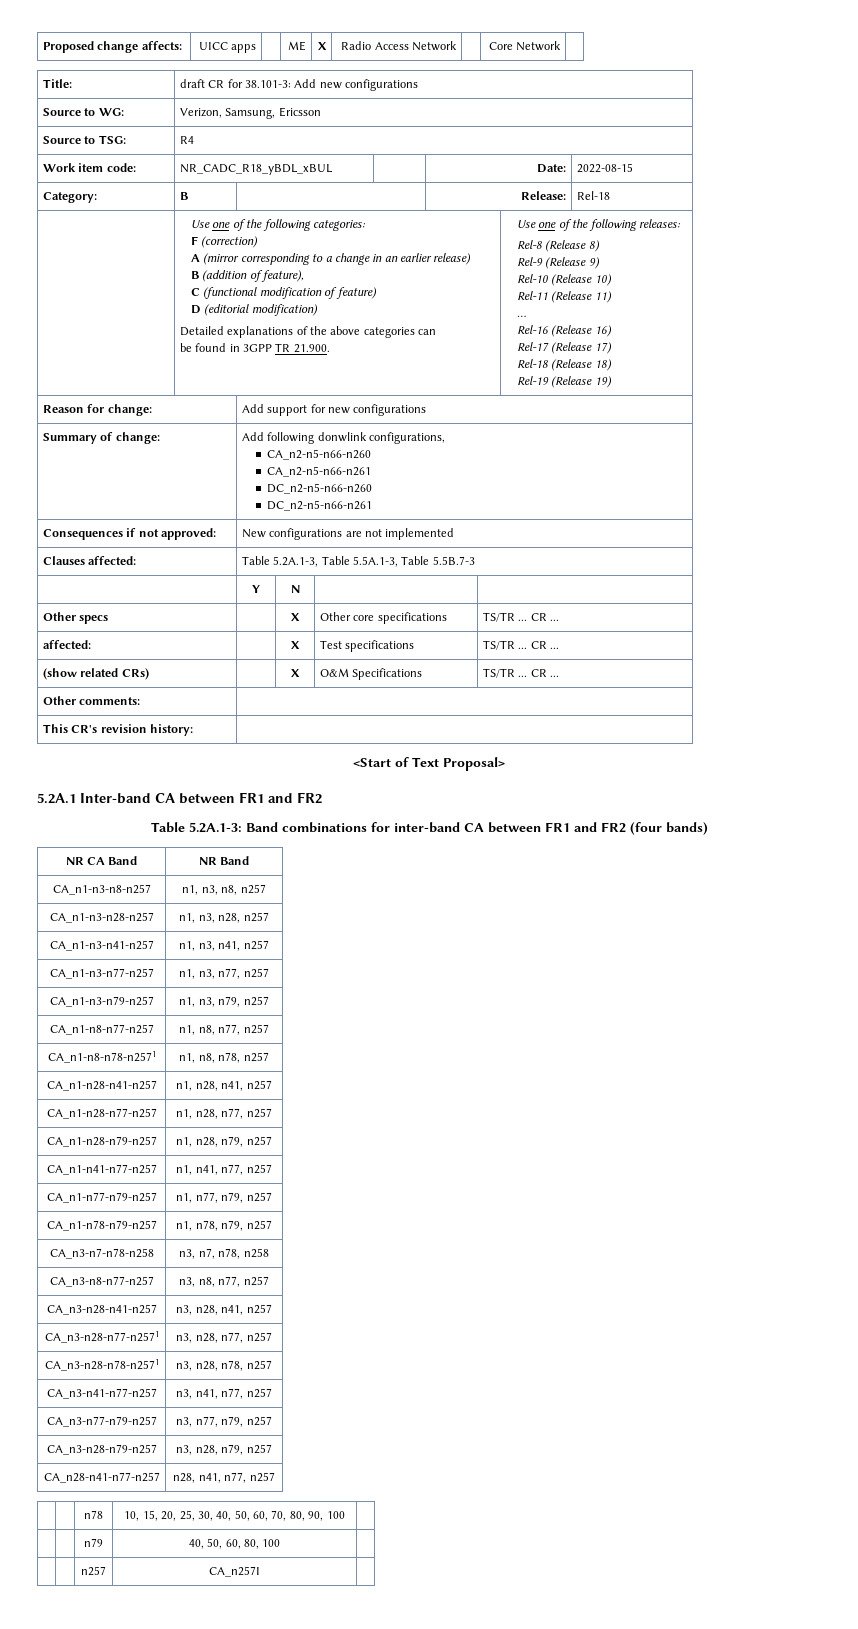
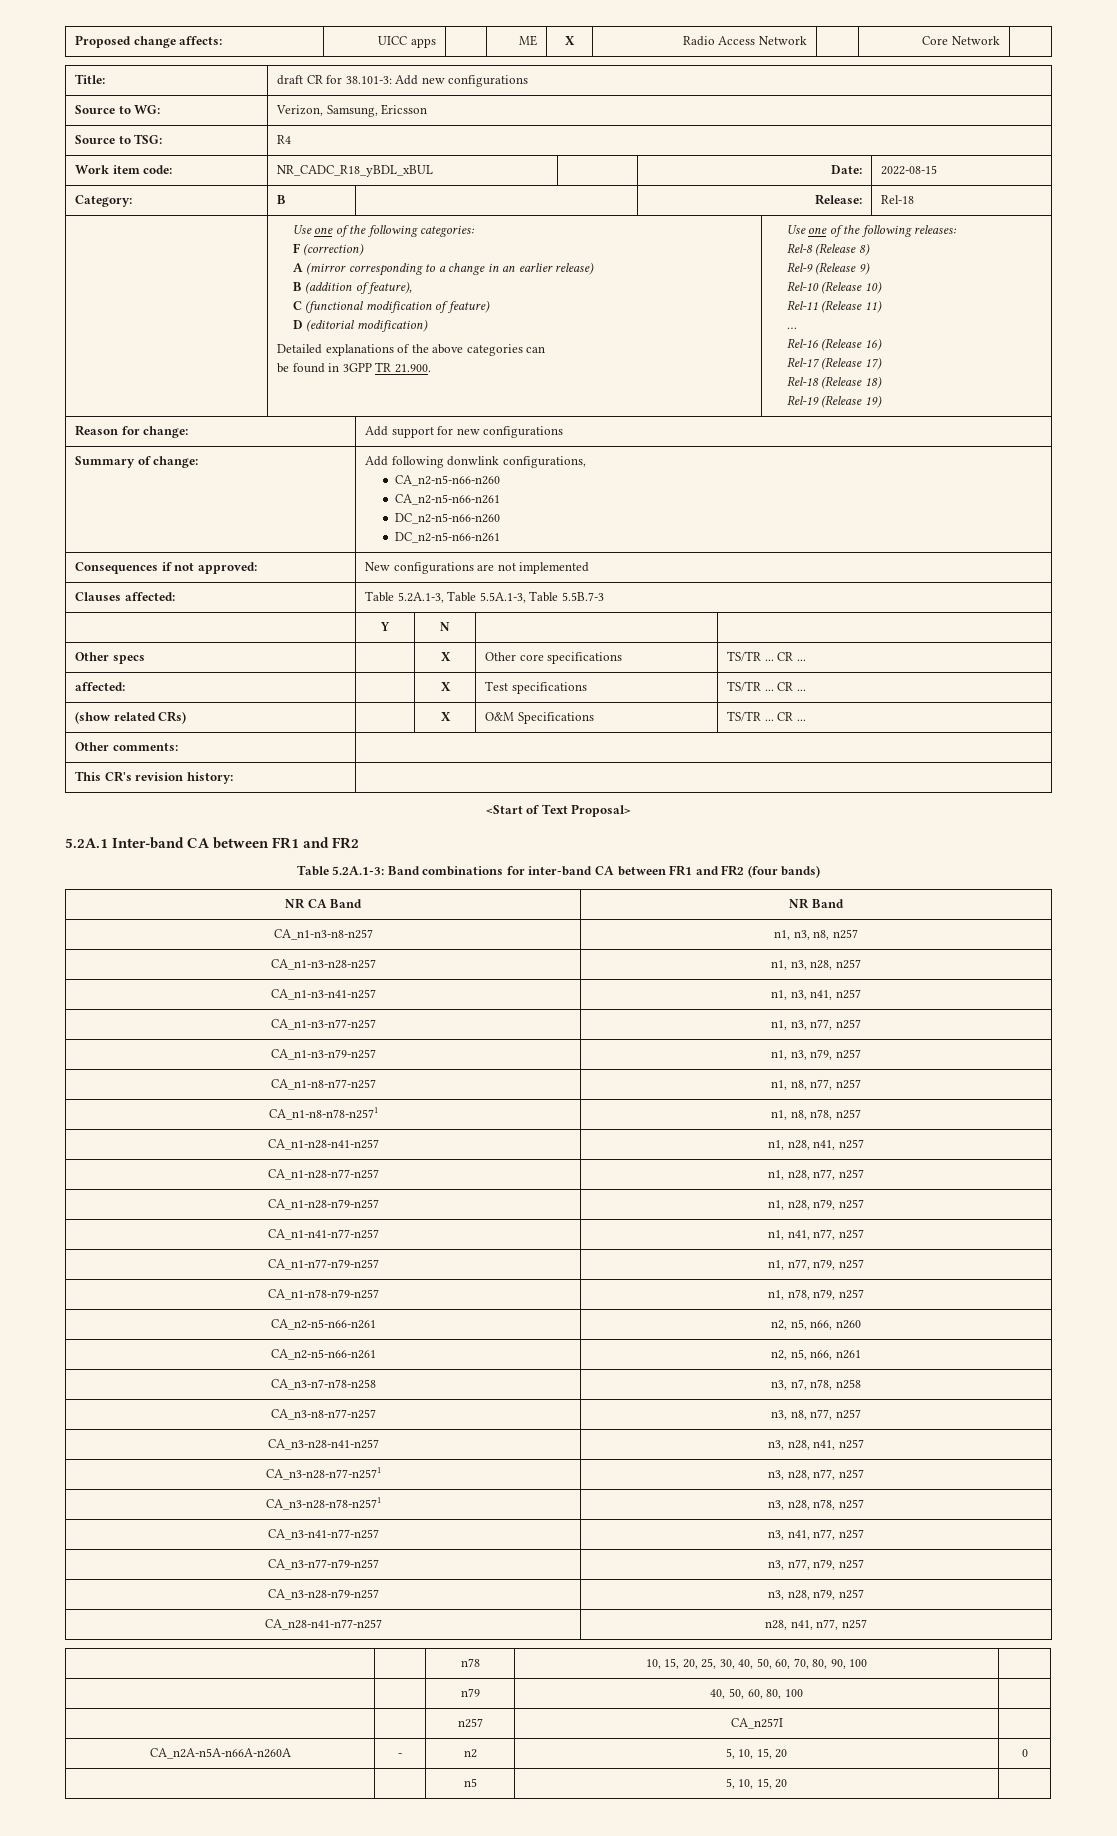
+ CA_n2-n5-n66-n261 | n2, n5, n66, n260
+ CA_n2-n5-n66-n261 | n2, n5, n66, n261
+ CA_n2A-n5A-n66A-n260A | - | n2 | 5, 10, 15, 20 | 0
+ | | n5 | 5, 10, 15, 20 |

